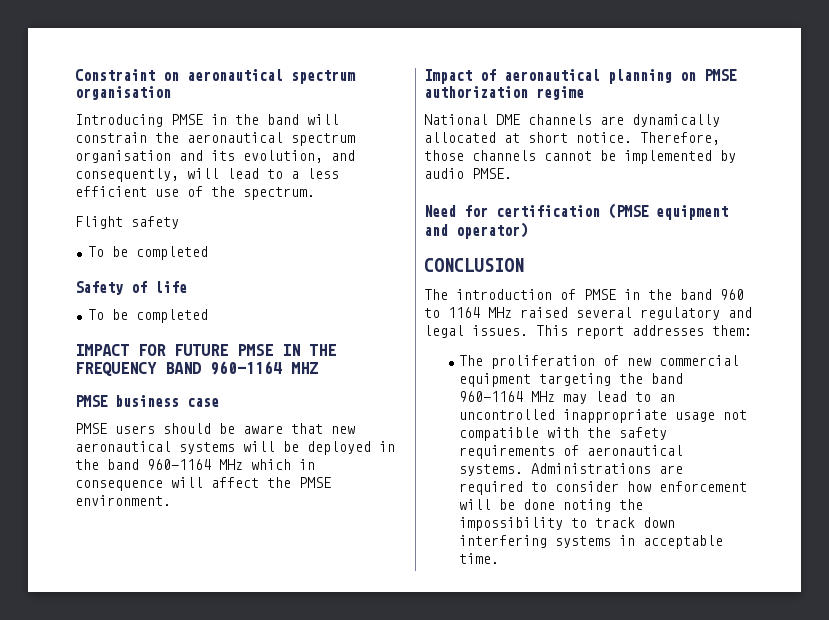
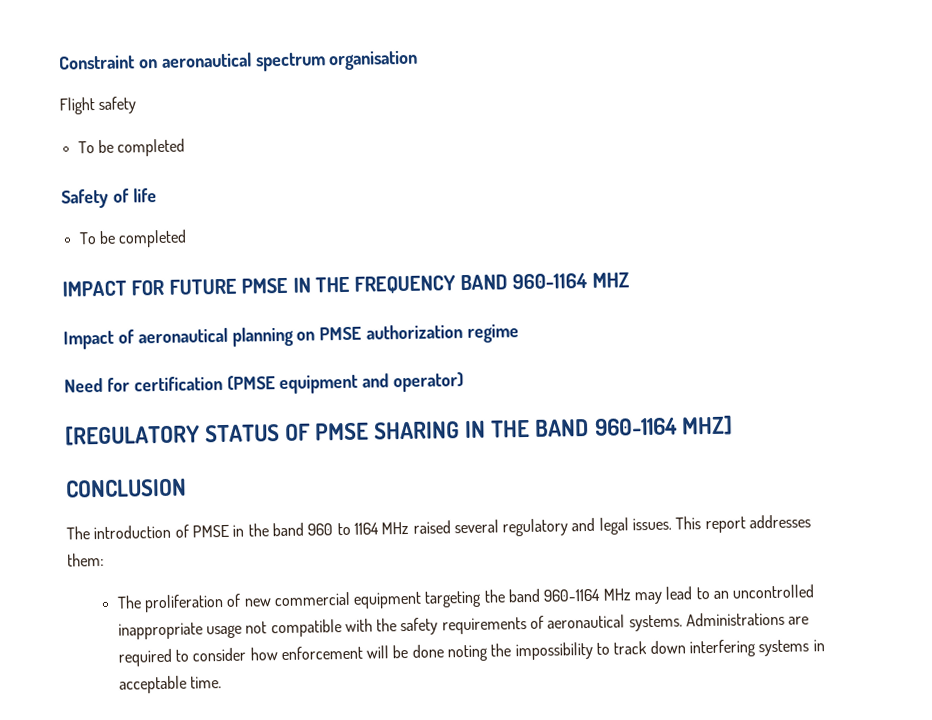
- Introducing PMSE in the band will constrain the aeronautical spectrum organisation and its evolution, and consequently, will lead to a less efficient use of the spectrum.
- PMSE business case
- PMSE users should be aware that new aeronautical systems will be deployed in the band 960-1164 MHz which in consequence will affect the PMSE environment.
- National DME channels are dynamically allocated at short notice. Therefore, those channels cannot be implemented by audio PMSE.
+ [REGULATORY STATUS OF PMSE SHARING IN THE BAND 960-1164 MHZ]

